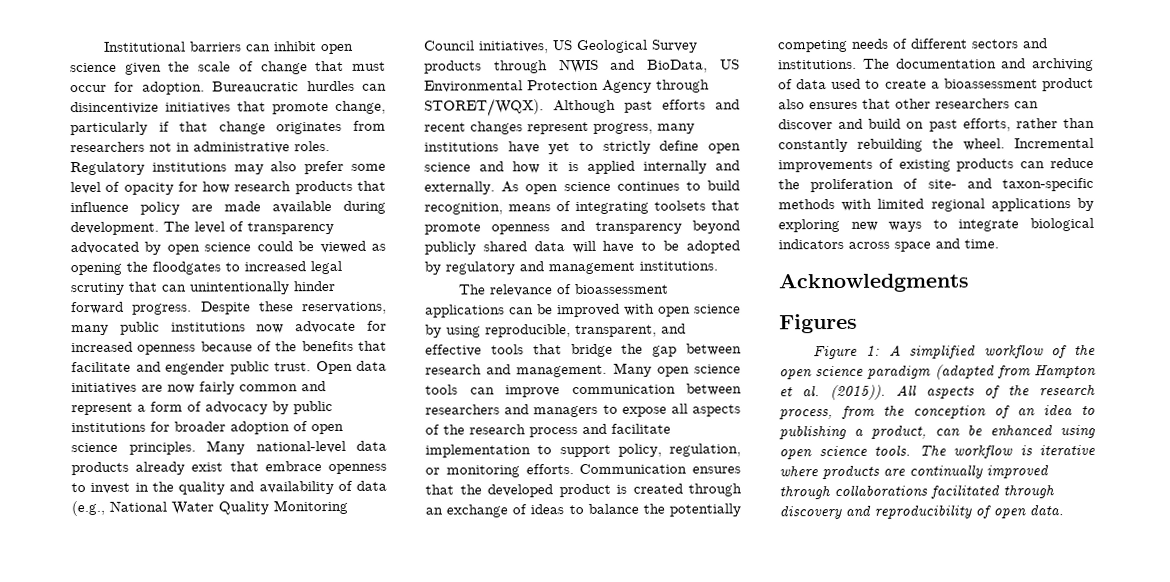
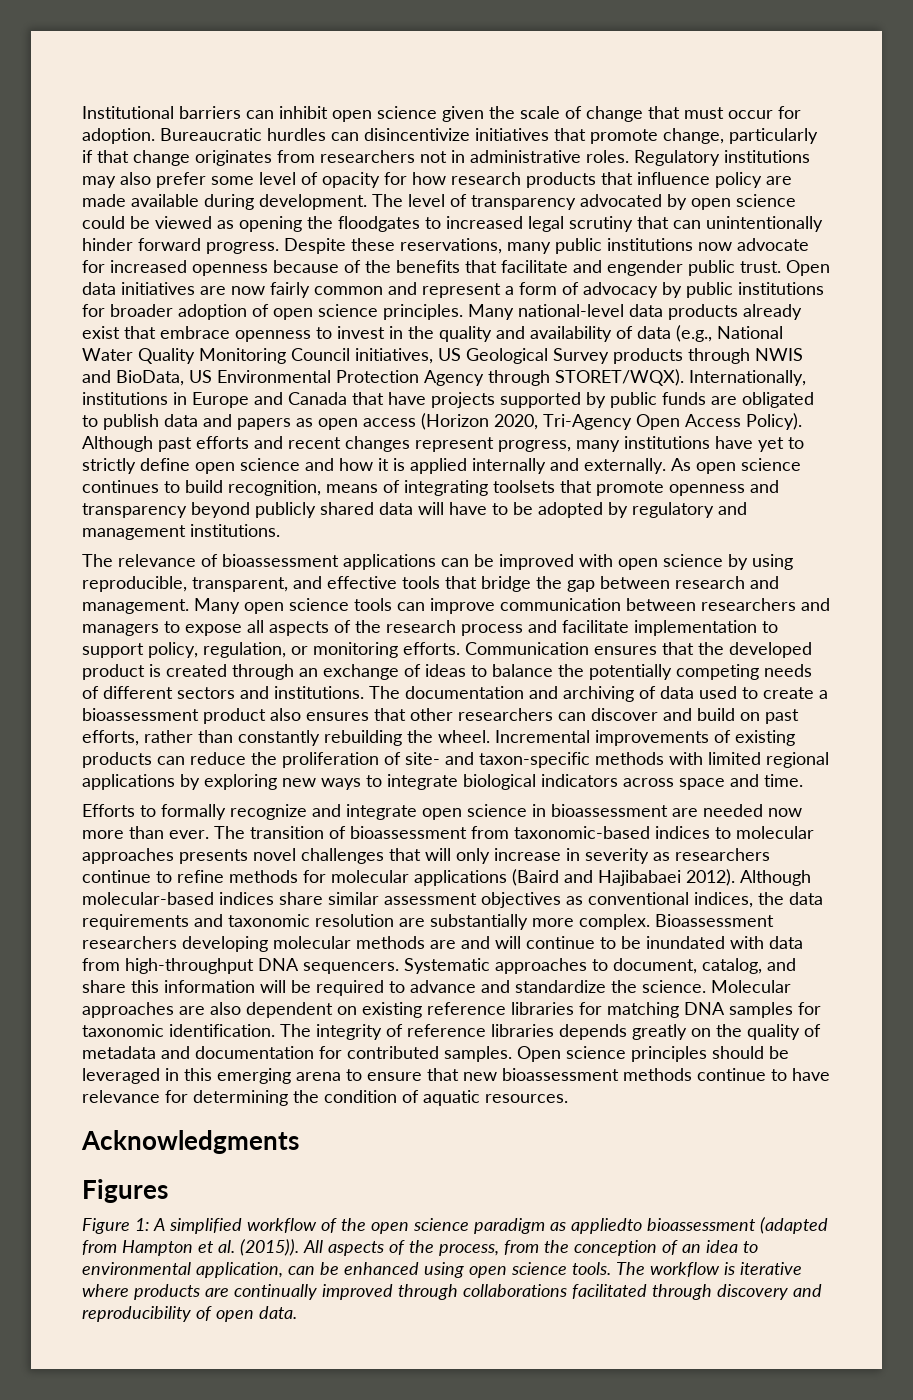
+ Internationally, institutions in Europe and Canada that have projects supported by public funds are obligated to publish data and papers as open access (Horizon 2020, Tri-Agency Open Access Policy).
+ Efforts to formally recognize and integrate open science in bioassessment are needed now more than ever. The transition of bioassessment from taxonomic-based indices to molecular approaches presents novel challenges that will only increase in severity as researchers continue to refine methods for molecular applications (Baird and Hajibabaei 2012). Although molecular-based indices share similar assessment objectives as conventional indices, the data requirements and taxonomic resolution are substantially more complex. Bioassessment researchers developing molecular methods are and will continue to be inundated with data from high-throughput DNA sequencers. Systematic approaches to document, catalog, and share this information will be required to advance and standardize the science. Molecular approaches are also dependent on existing reference libraries for matching DNA samples for taxonomic identification. The integrity of reference libraries depends greatly on the quality of metadata and documentation for contributed samples. Open science principles should be leveraged in this emerging arena to ensure that new bioassessment methods continue to have relevance for determining the condition of aquatic resources.
- Figure 1: A simplified workflow of the open science paradigm (adapted from Hampton et al. (2015)).
+ Figure 1: A simplified workflow of the open science paradigm as appliedto bioassessment (adapted from Hampton et al. (2015)).
- All aspects of the research process, from the conception of an idea to publishing a product, can be enhanced using open science tools.
+ All aspects of the process, from the conception of an idea to environmental application, can be enhanced using open science tools.

